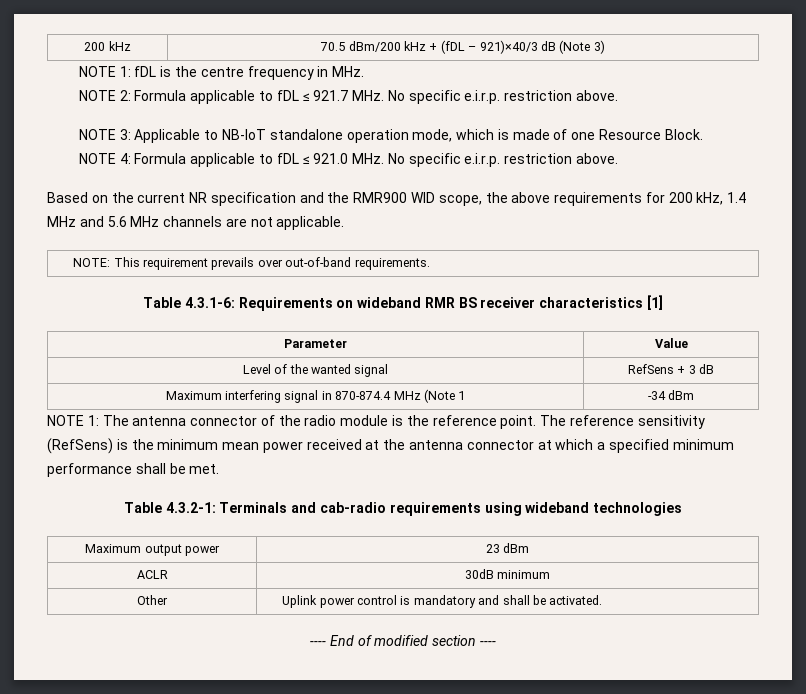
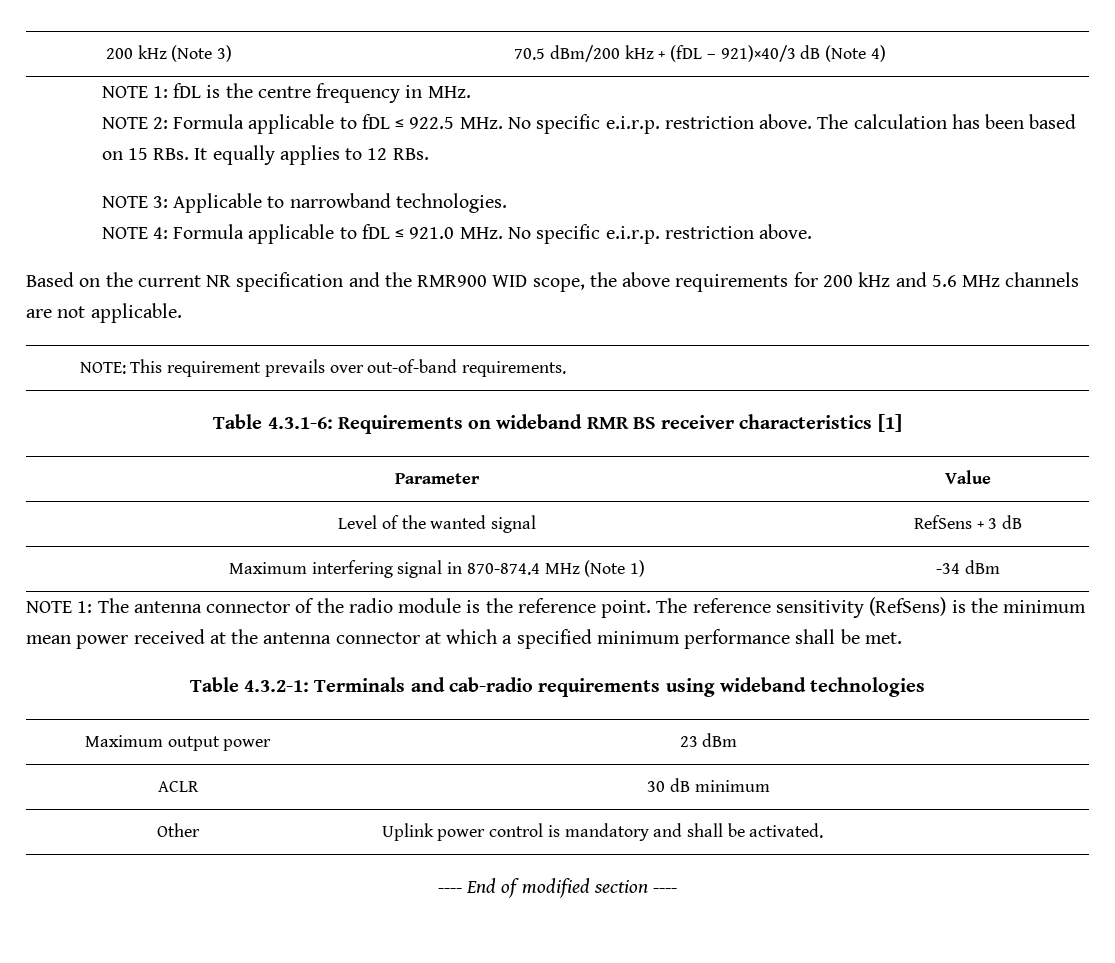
- 200 kHz | 70.5 dBm/200 kHz + (fDL – 921)×40/3 dB (Note 3)
+ 200 kHz (Note 3) | 70.5 dBm/200 kHz + (fDL – 921)×40/3 dB (Note 4)
- NOTE 2: Formula applicable to fDL ≤ 921.7 MHz. No specific e.i.r.p. restriction above.
- NOTE 3: Applicable to NB-IoT standalone operation mode, which is made of one Resource Block.
+ NOTE 2: Formula applicable to fDL ≤ 922.5 MHz. No specific e.i.r.p. restriction above. The calculation has been based on 15 RBs. It equally applies to 12 RBs.
+ NOTE 3: Applicable to narrowband technologies.
- Based on the current NR specification and the RMR900 WID scope, the above requirements for 200 kHz, 1.4 MHz and 5.6 MHz channels are not applicable.
+ Based on the current NR specification and the RMR900 WID scope, the above requirements for 200 kHz and 5.6 MHz channels are not applicable.
- Maximum interfering signal in 870-874.4 MHz (Note 1 | -34 dBm
+ Maximum interfering signal in 870-874.4 MHz (Note 1) | -34 dBm
- ACLR | 30dB minimum
+ ACLR | 30 dB minimum

